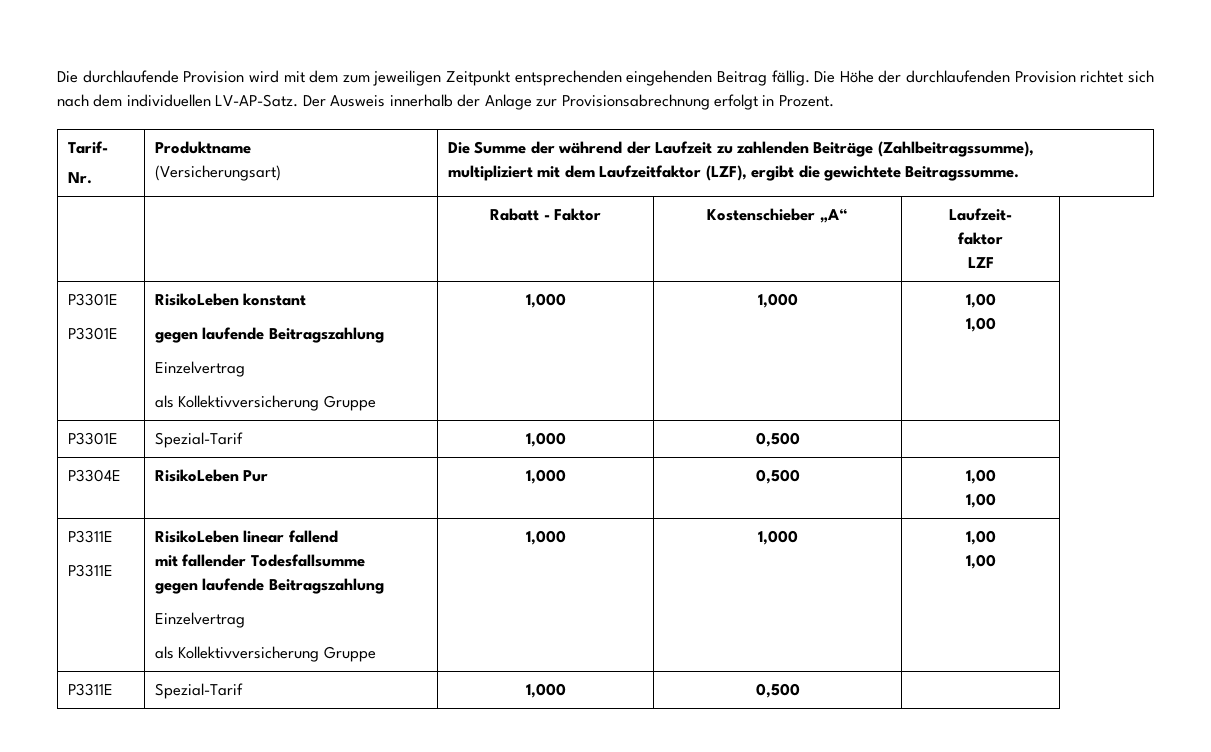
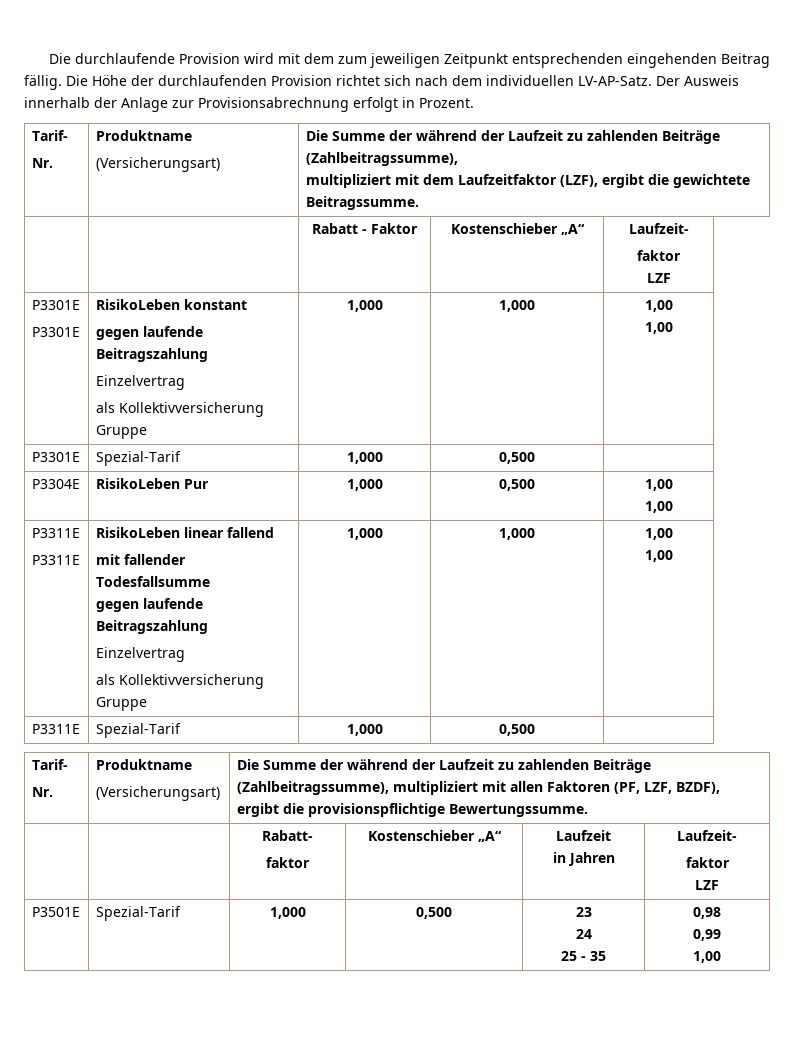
  P3311E | Spezial-Tarif | 1,000 | 0,500 |
+ Tarif-
+ Nr. | Produktname
+ (Versicherungsart) | Die Summe der während der Laufzeit zu zahlenden Beiträge (Zahlbeitragssumme), multipliziert mit allen Faktoren (PF, LZF, BZDF), ergibt die provisionspflichtige Bewertungssumme.
+ | | Rabatt-
+ faktor | Kostenschieber „A“ | Laufzeit
+ in Jahren | Laufzeit-
+ faktor
+ LZF
+ P3501E | Spezial-Tarif | 1,000 | 0,500 | 23
+ 24
+ 25 - 35 | 0,98
+ 0,99
+ 1,00

